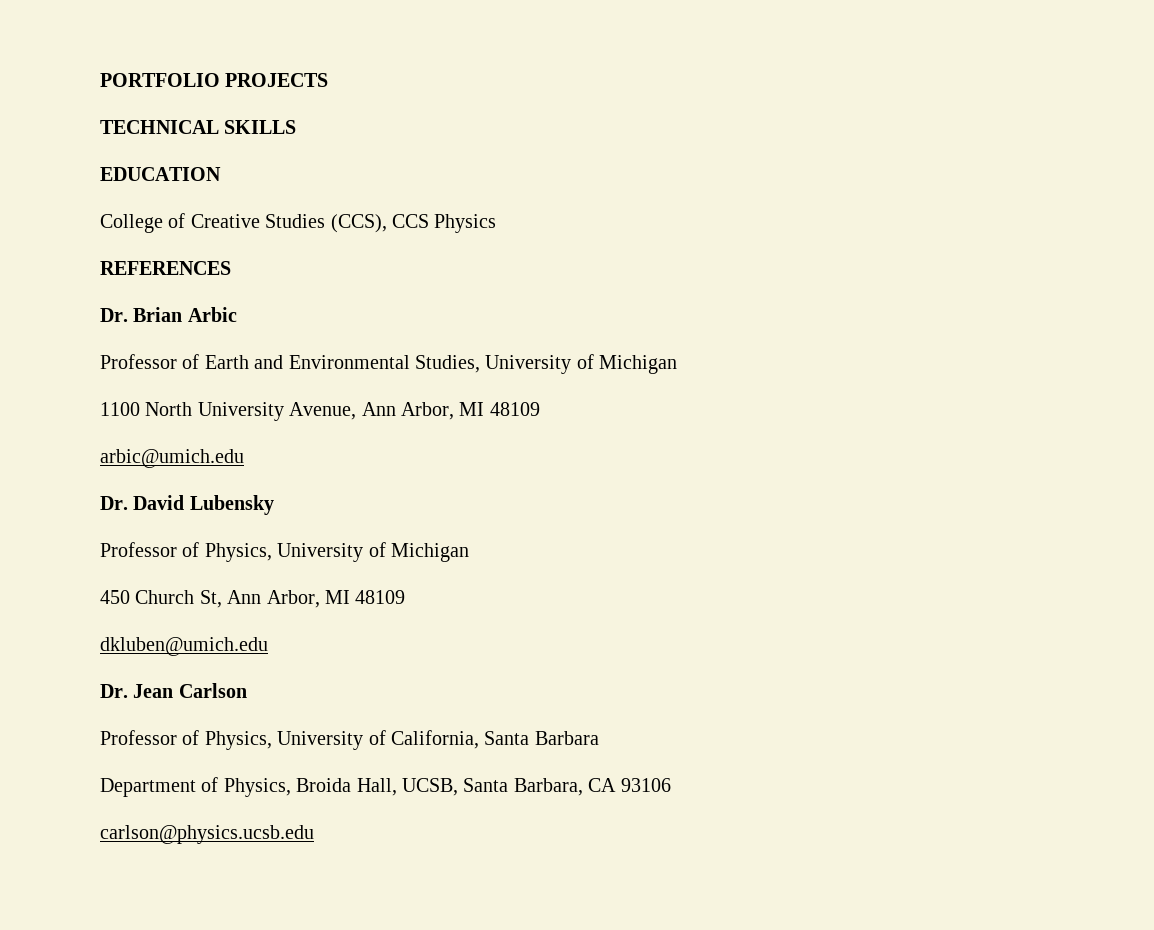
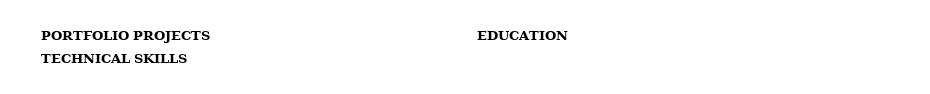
- College of Creative Studies (CCS), CCS Physics
- REFERENCES
- Dr. Brian Arbic
- Professor of Earth and Environmental Studies, University of Michigan
- 1100 North University Avenue, Ann Arbor, MI 48109
- arbic@umich.edu
- Dr. David Lubensky
- Professor of Physics, University of Michigan
- 450 Church St, Ann Arbor, MI 48109
- dkluben@umich.edu
- Dr. Jean Carlson
- Professor of Physics, University of California, Santa Barbara
- Department of Physics, Broida Hall, UCSB, Santa Barbara, CA 93106
- carlson@physics.ucsb.edu

